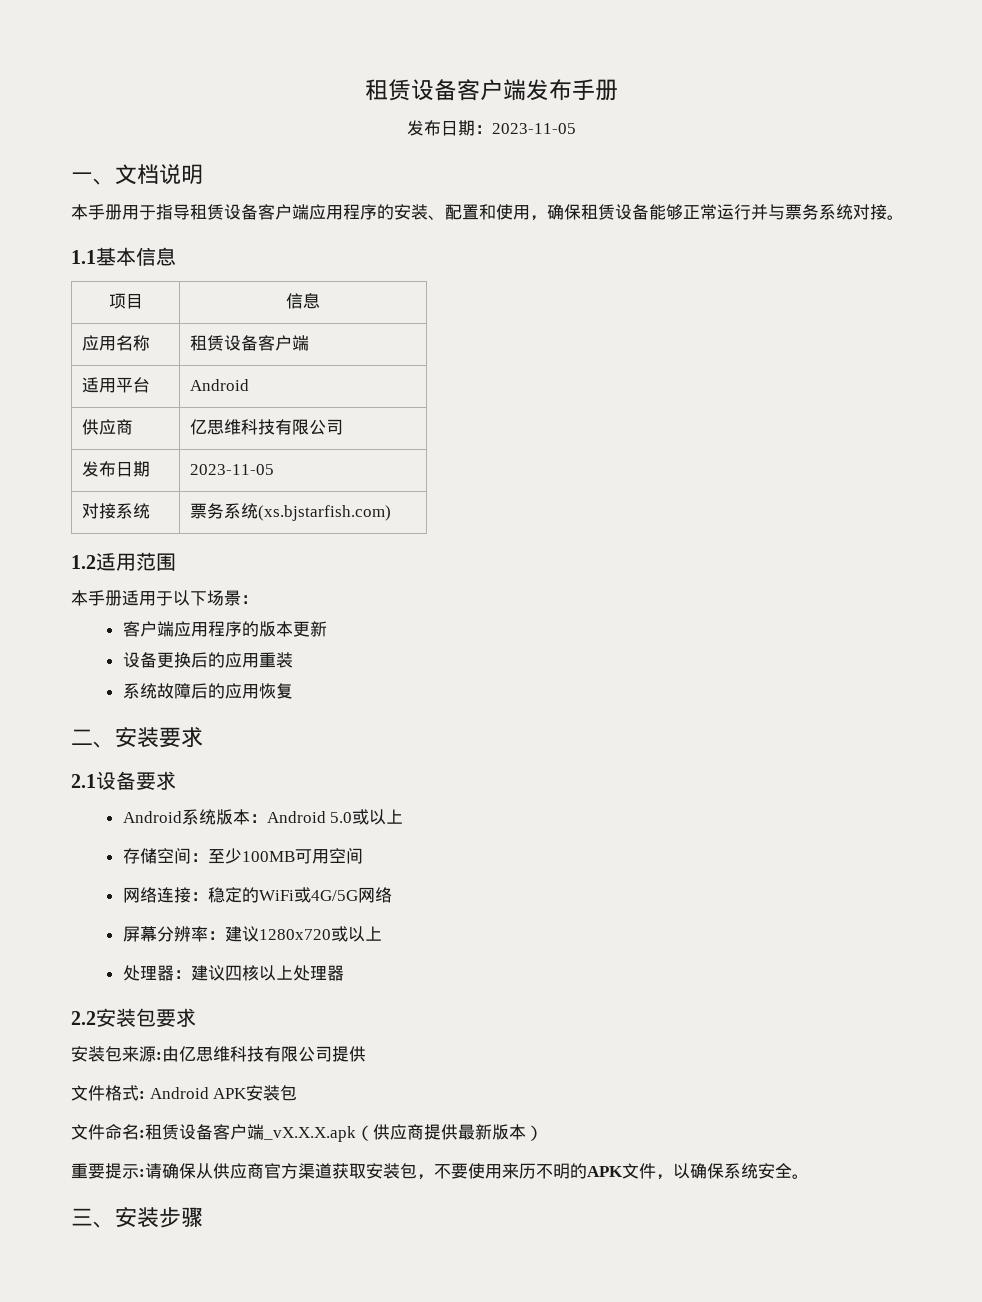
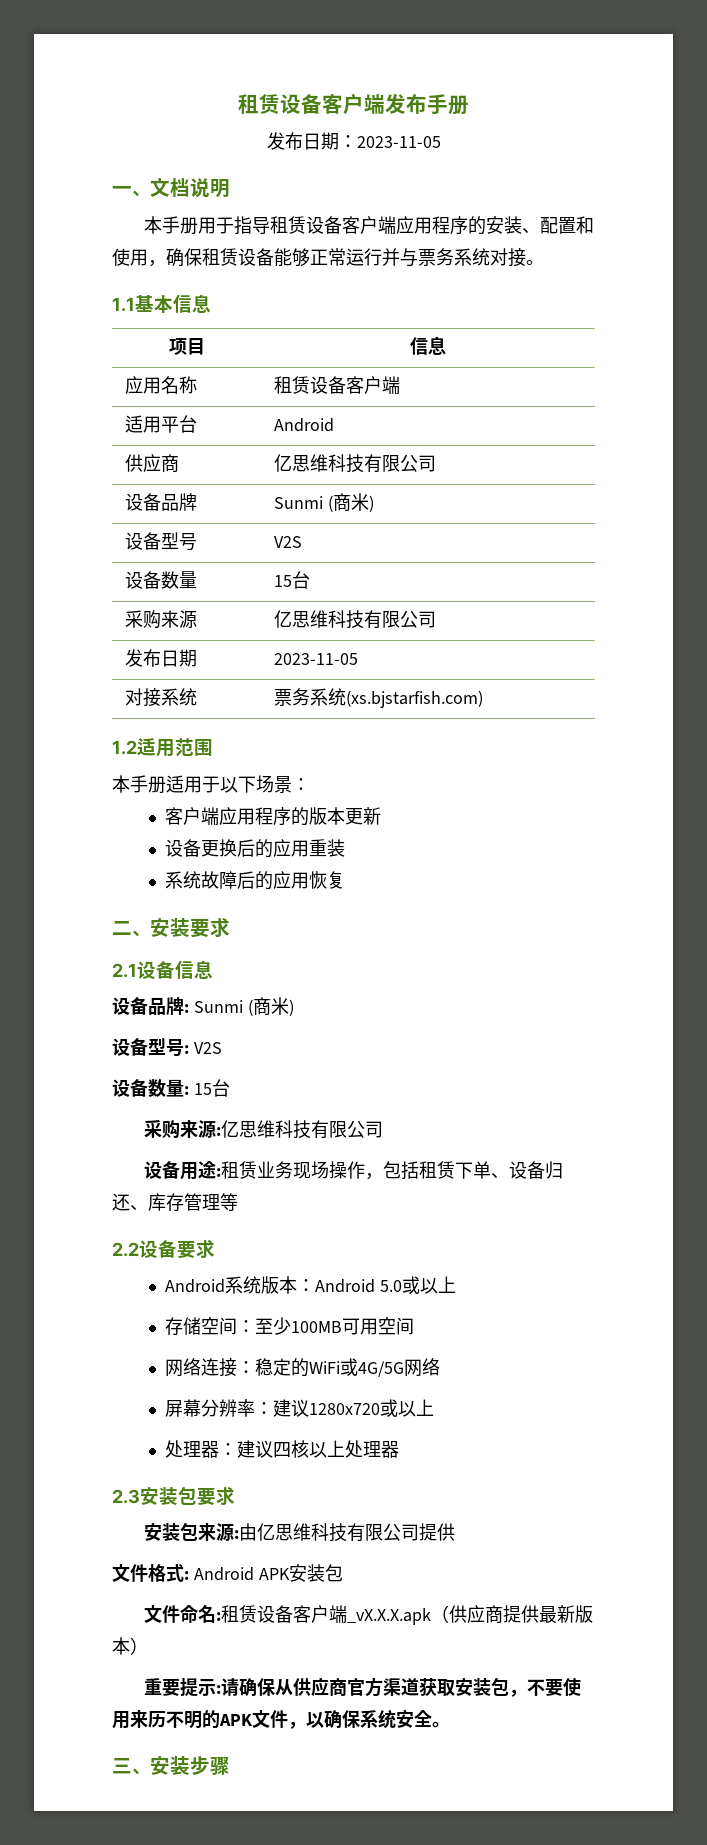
+ 设备品牌 | Sunmi (商米)
+ 设备型号 | V2S
+ 设备数量 | 15台
+ 采购来源 | 亿思维科技有限公司
- 2.1设备要求
+ 2.1设备信息
+ 设备品牌: Sunmi (商米)
+ 设备型号: V2S
+ 设备数量: 15台
+ 采购来源:亿思维科技有限公司
+ 设备用途:租赁业务现场操作，包括租赁下单、设备归还、库存管理等
+ 2.2设备要求
- 2.2安装包要求
+ 2.3安装包要求

